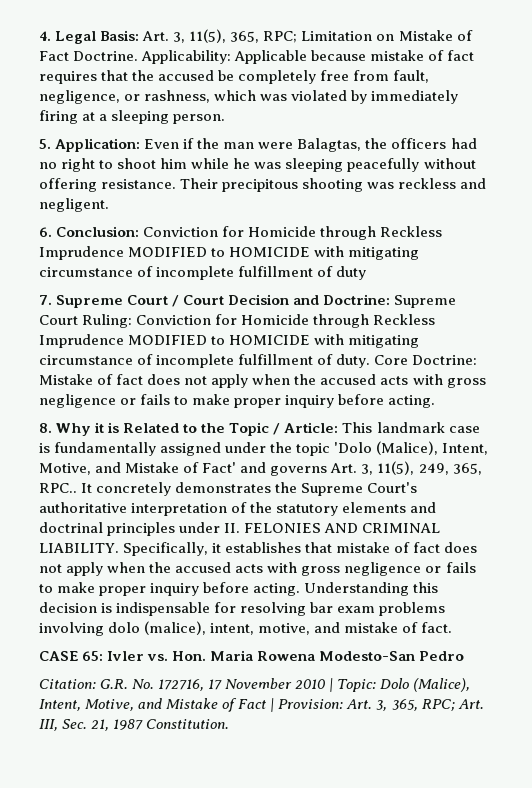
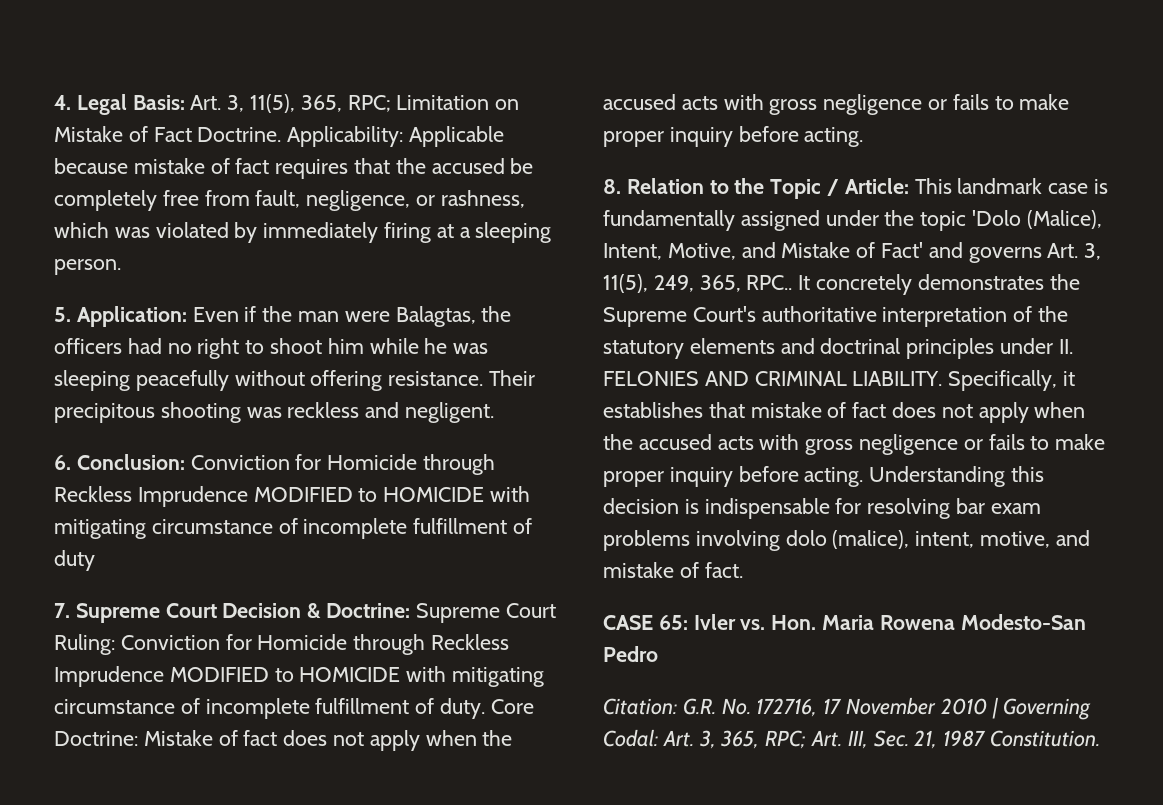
- 7. Supreme Court / Court Decision and Doctrine: Supreme Court Ruling: Conviction for Homicide through Reckless Imprudence MODIFIED to HOMICIDE with mitigating circumstance of incomplete fulfillment of duty.
+ 7. Supreme Court Decision & Doctrine: Supreme Court Ruling: Conviction for Homicide through Reckless Imprudence MODIFIED to HOMICIDE with mitigating circumstance of incomplete fulfillment of duty.
- 8. Why it is Related to the Topic / Article: This landmark case is fundamentally assigned under the topic 'Dolo (Malice), Intent, Motive, and Mistake of Fact' and governs Art. 3, 11(5), 249, 365, RPC..
+ 8. Relation to the Topic / Article: This landmark case is fundamentally assigned under the topic 'Dolo (Malice), Intent, Motive, and Mistake of Fact' and governs Art. 3, 11(5), 249, 365, RPC..
- Citation: G.R. No. 172716, 17 November 2010 | Topic: Dolo (Malice), Intent, Motive, and Mistake of Fact | Provision: Art. 3, 365, RPC; Art. III, Sec. 21, 1987 Constitution.
+ Citation: G.R. No. 172716, 17 November 2010 | Governing Codal: Art. 3, 365, RPC; Art. III, Sec. 21, 1987 Constitution.

